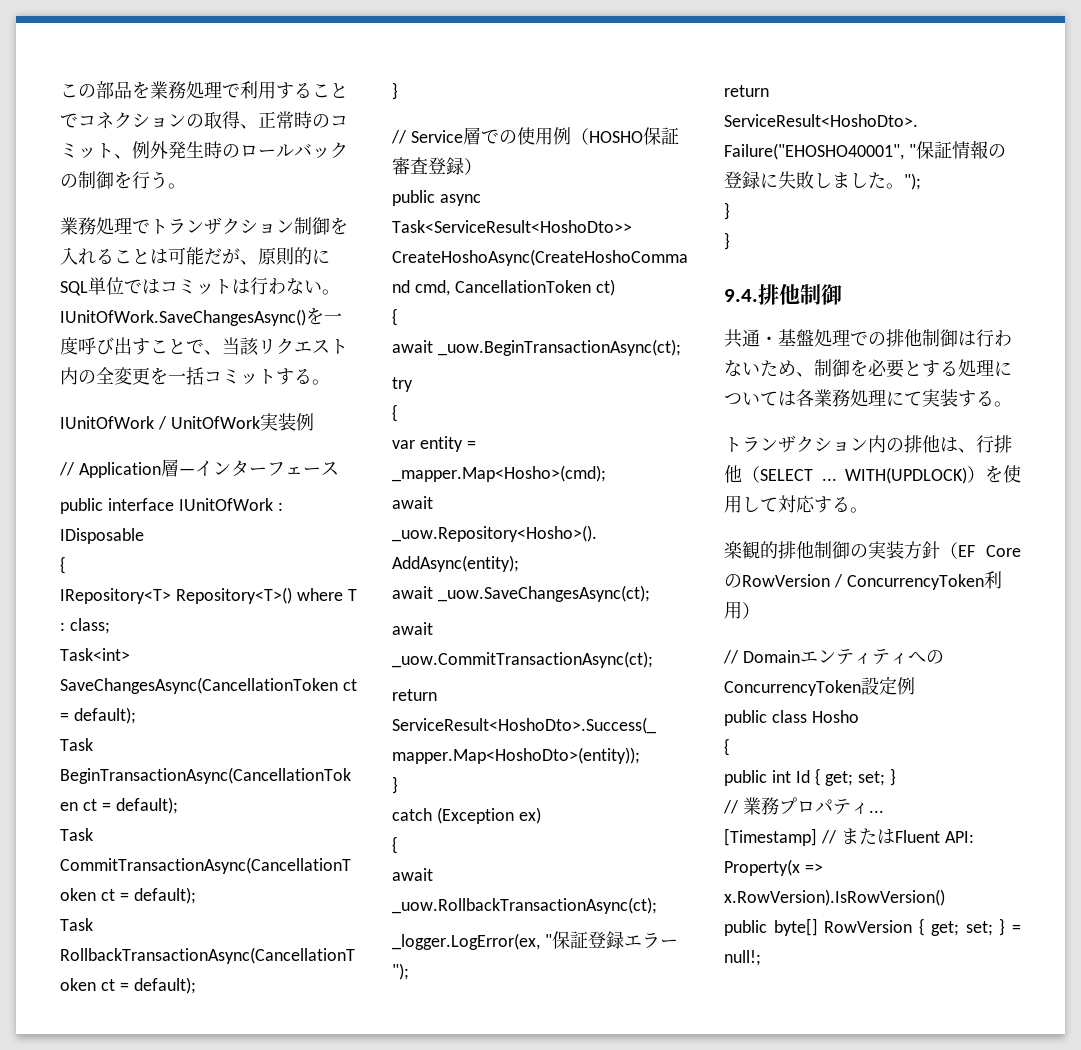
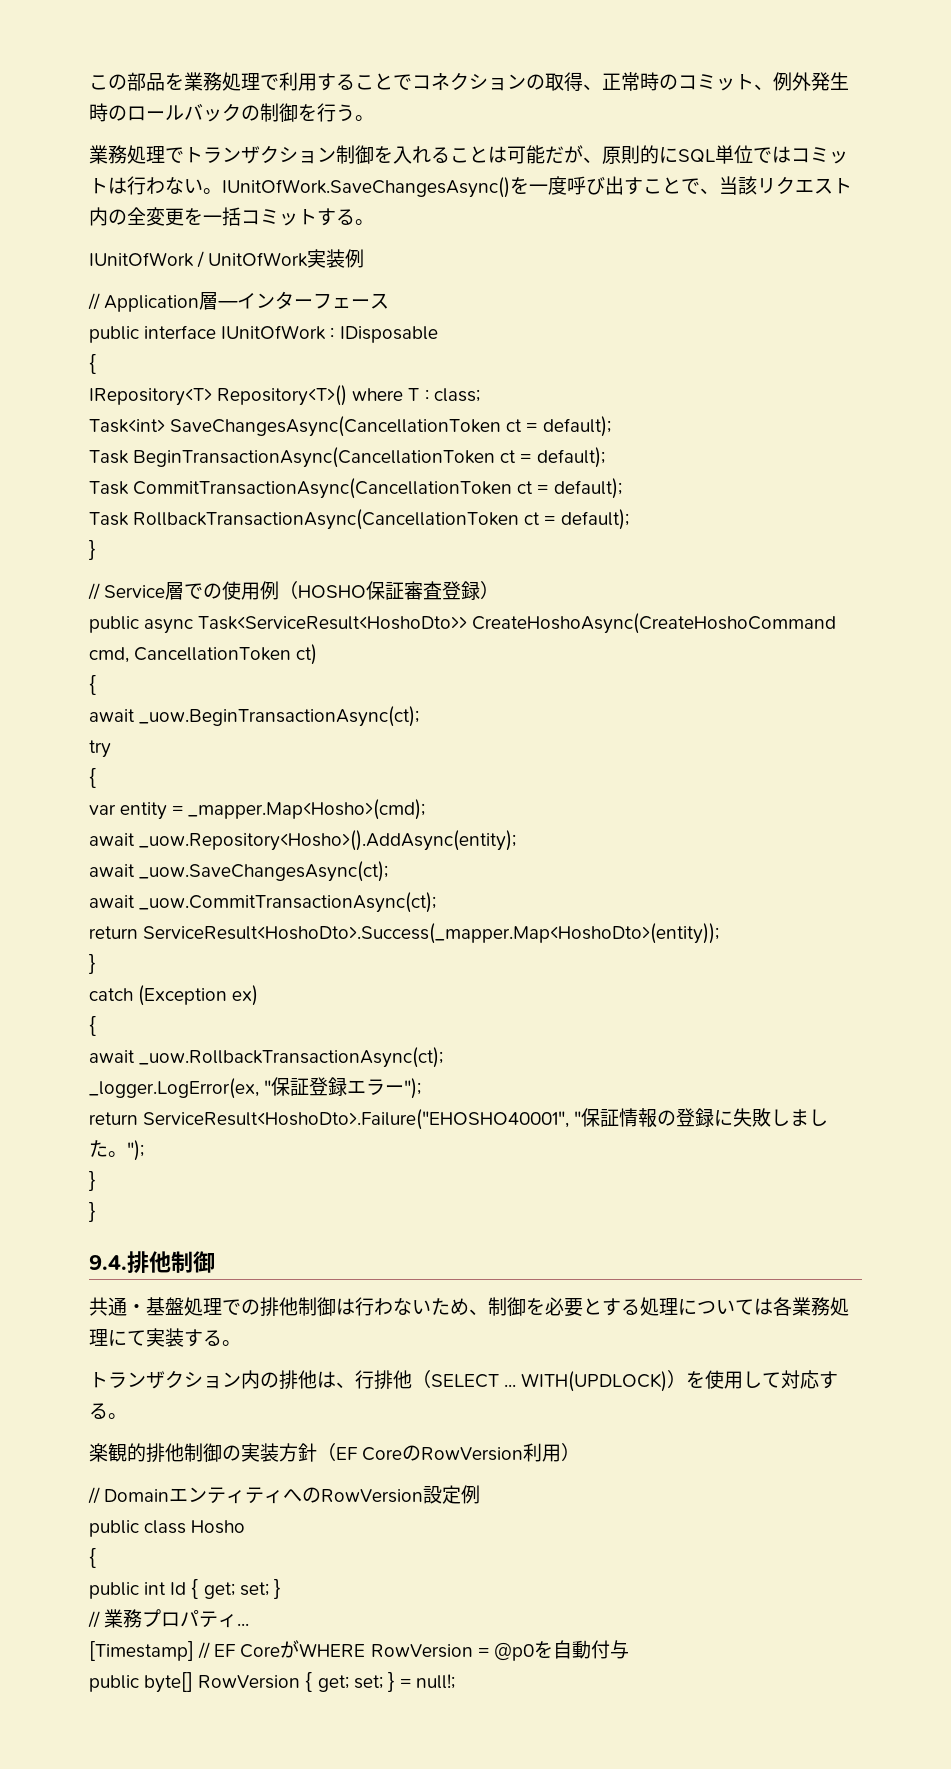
- 楽観的排他制御の実装方針（EF CoreのRowVersion / ConcurrencyToken利用）
+ 楽観的排他制御の実装方針（EF CoreのRowVersion利用）
- // DomainエンティティへのConcurrencyToken設定例
+ // DomainエンティティへのRowVersion設定例
- [Timestamp] // またはFluent API: Property(x => x.RowVersion).IsRowVersion()
+ [Timestamp] // EF CoreがWHERE RowVersion = @p0を自動付与

